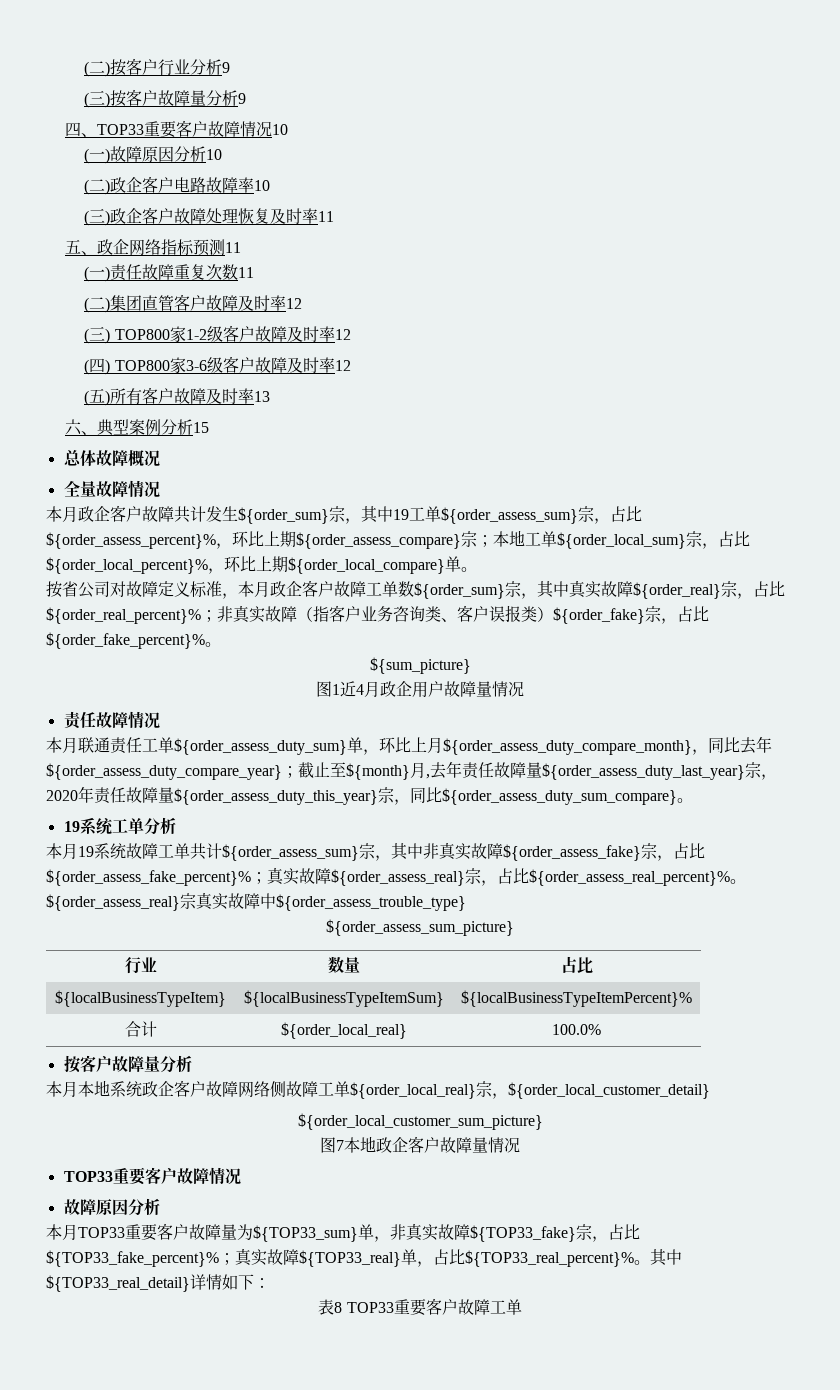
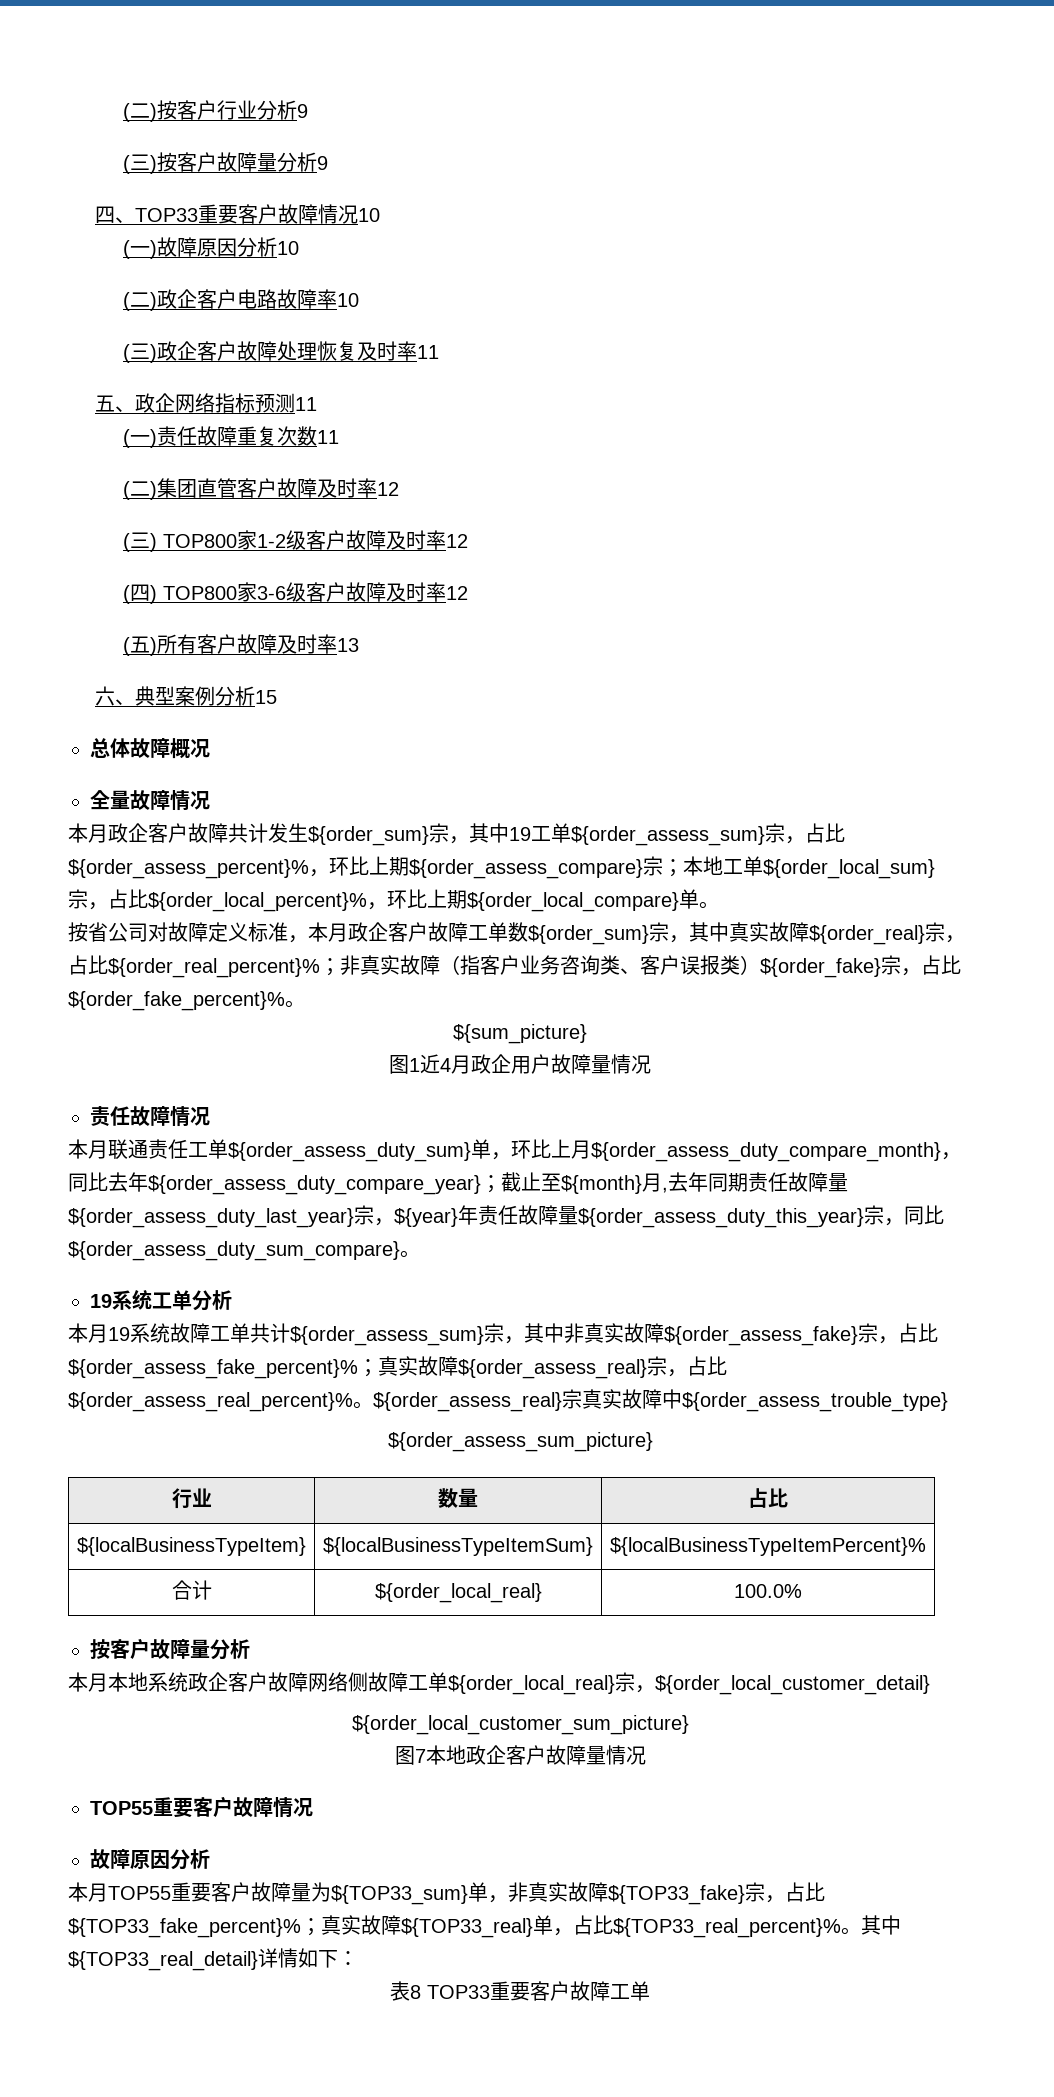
- 本月联通责任工单${order_assess_duty_sum}单，环比上月${order_assess_duty_compare_month}，同比去年${order_assess_duty_compare_year}；截止至${month}月,去年责任故障量${order_assess_duty_last_year}宗，2020年责任故障量${order_assess_duty_this_year}宗，同比${order_assess_duty_sum_compare}。
+ 本月联通责任工单${order_assess_duty_sum}单，环比上月${order_assess_duty_compare_month}，同比去年${order_assess_duty_compare_year}；截止至${month}月,去年同期责任故障量${order_assess_duty_last_year}宗，${year}年责任故障量${order_assess_duty_this_year}宗，同比${order_assess_duty_sum_compare}。
  图7本地政企客户故障量情况
- TOP33重要客户故障情况
+ TOP55重要客户故障情况
- 本月TOP33重要客户故障量为${TOP33_sum}单，非真实故障${TOP33_fake}宗，占比${TOP33_fake_percent}%；真实故障${TOP33_real}单，占比${TOP33_real_percent}%。
+ 本月TOP55重要客户故障量为${TOP33_sum}单，非真实故障${TOP33_fake}宗，占比${TOP33_fake_percent}%；真实故障${TOP33_real}单，占比${TOP33_real_percent}%。

